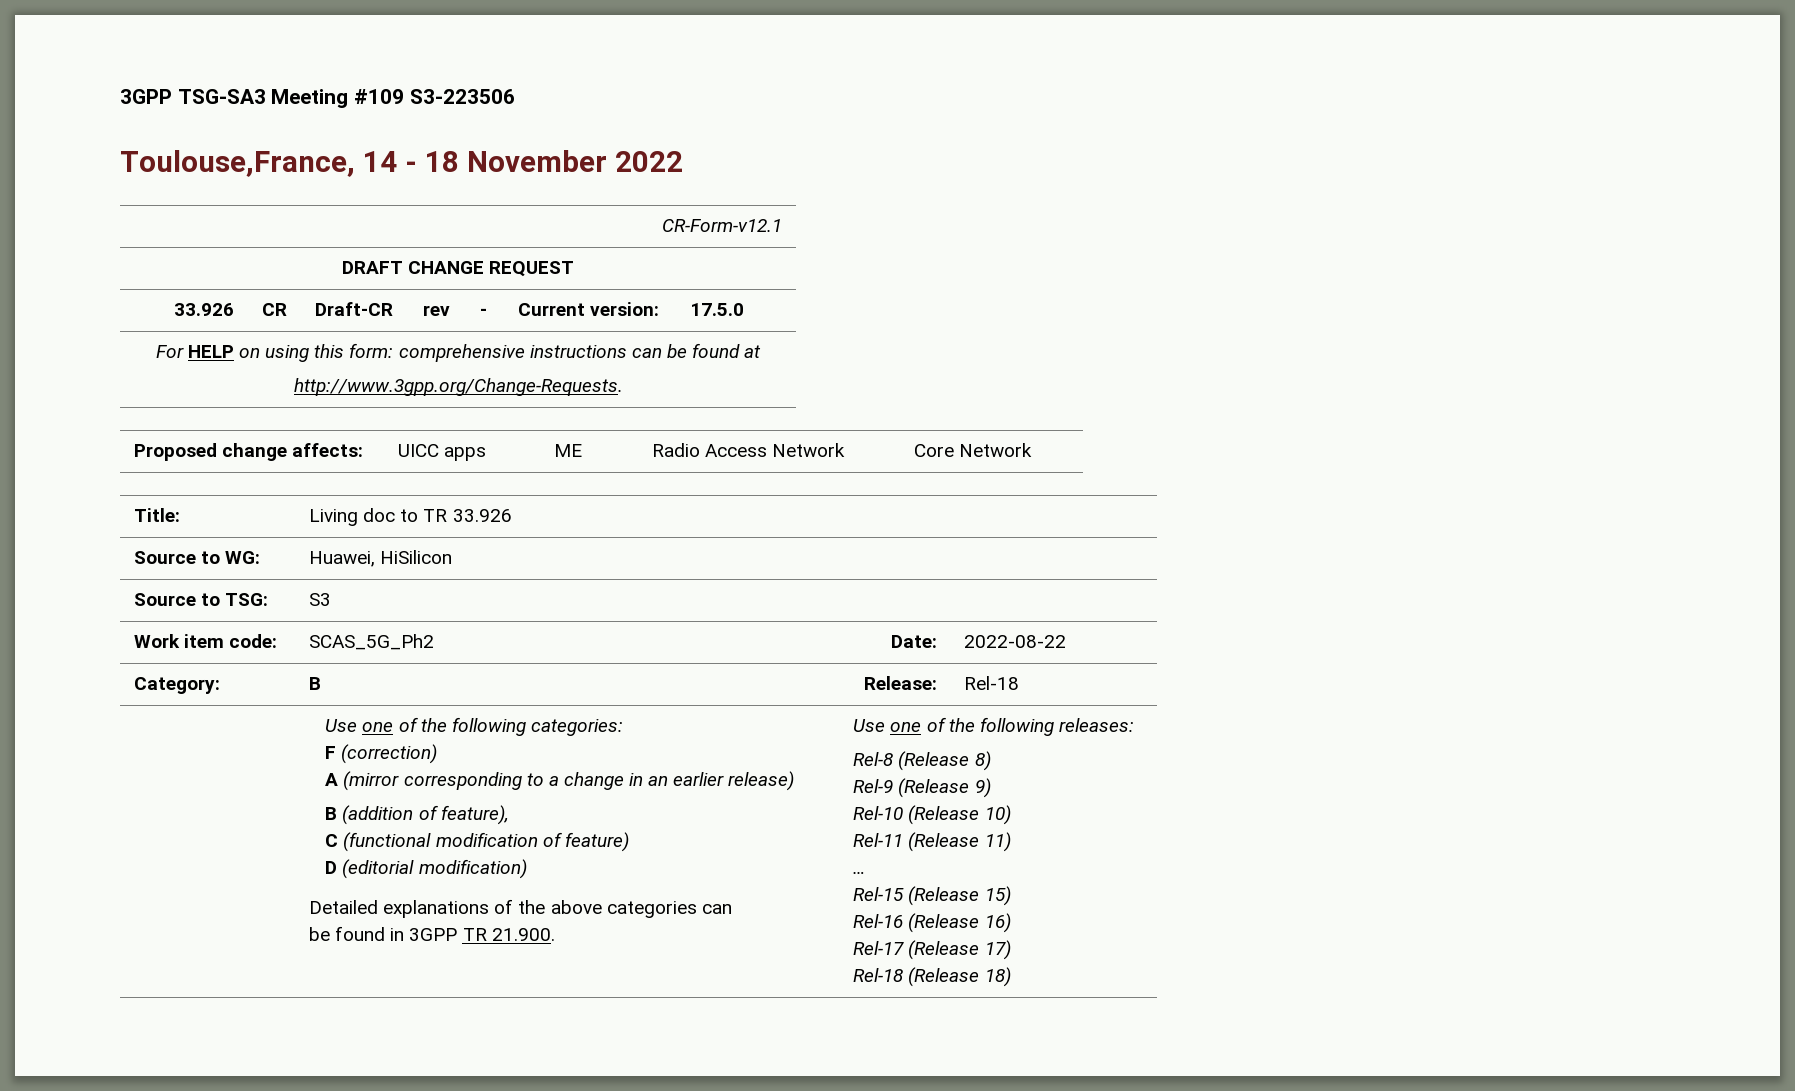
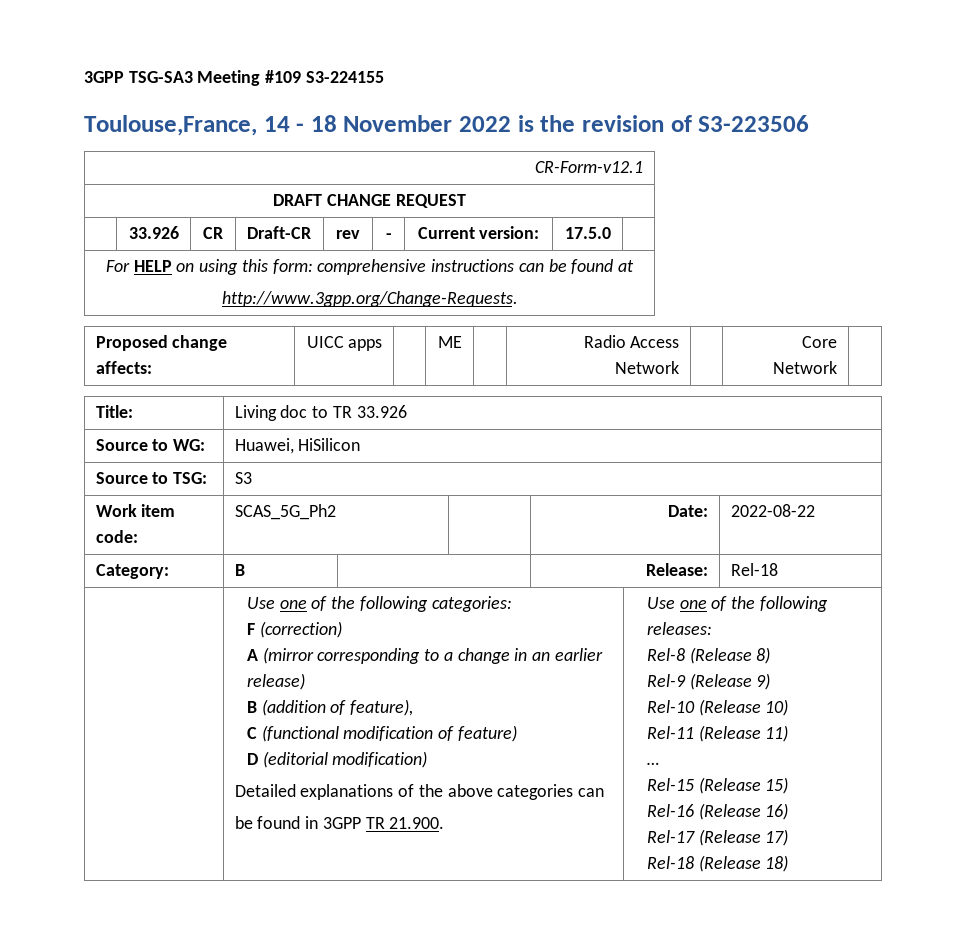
- 3GPP TSG-SA3 Meeting #109 S3-223506
+ 3GPP TSG-SA3 Meeting #109 S3-224155
- Toulouse,France, 14 - 18 November 2022
+ Toulouse,France, 14 - 18 November 2022 is the revision of S3-223506

